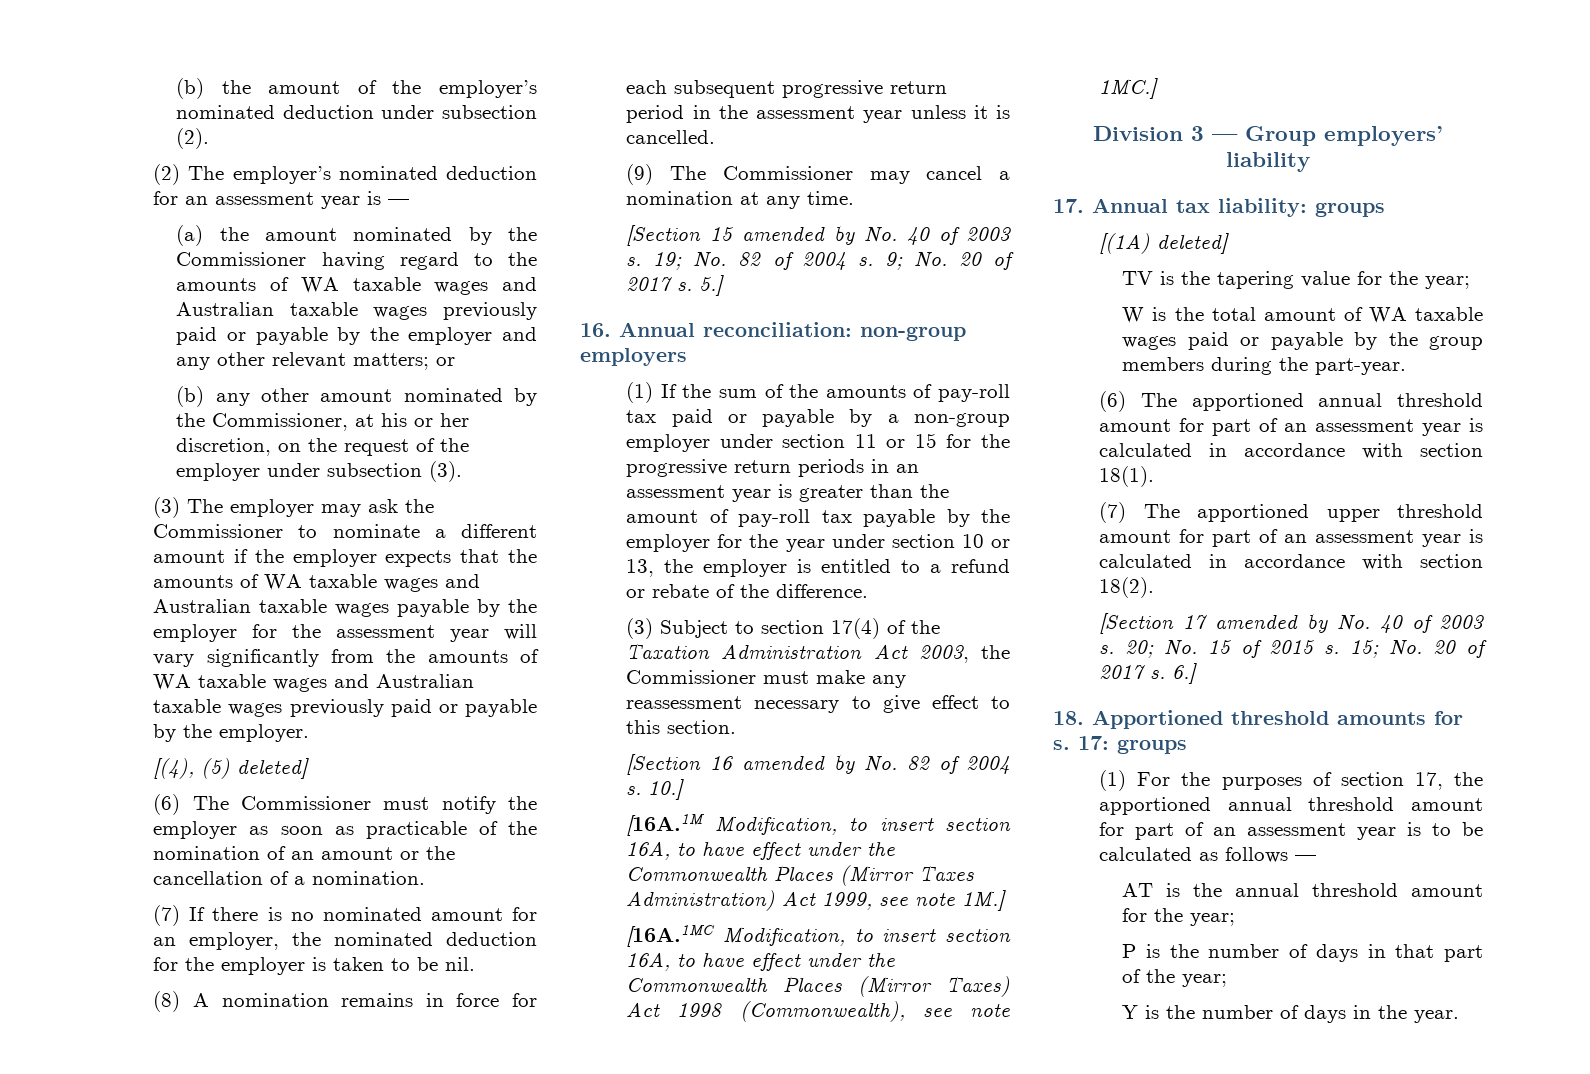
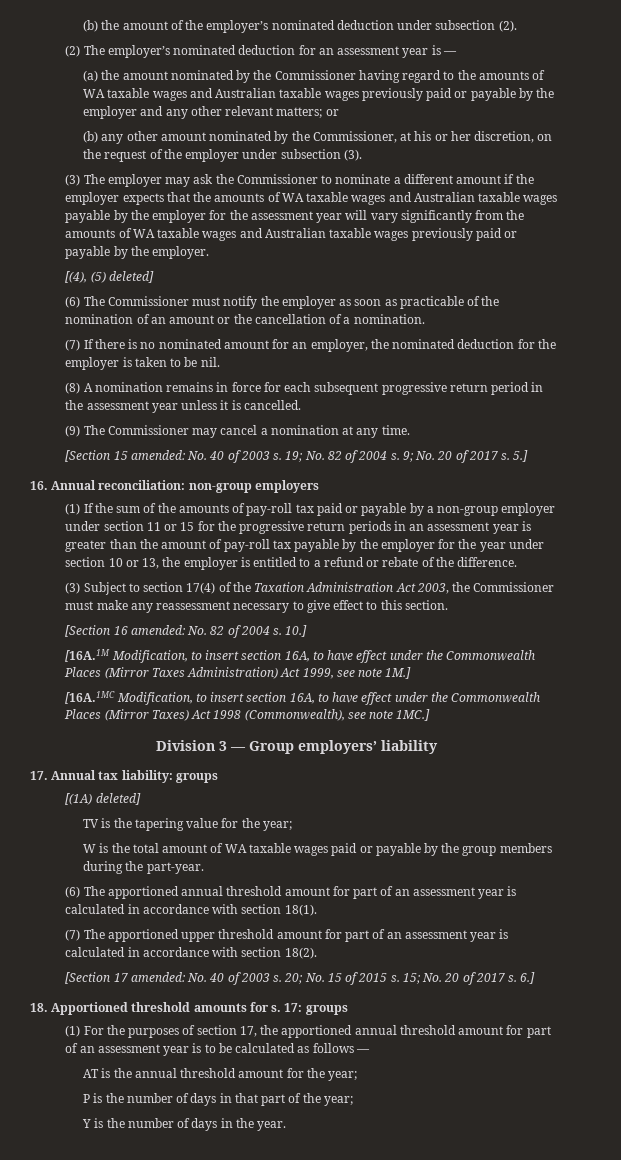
- [Section 15 amended by No. 40 of 2003 s.
+ [Section 15 amended: No. 40 of 2003 s.
- [Section 16 amended by No. 82 of 2004 s.
+ [Section 16 amended: No. 82 of 2004 s.
- [Section 17 amended by No. 40 of 2003 s.
+ [Section 17 amended: No. 40 of 2003 s.

